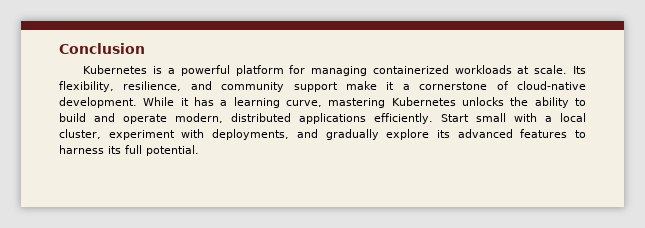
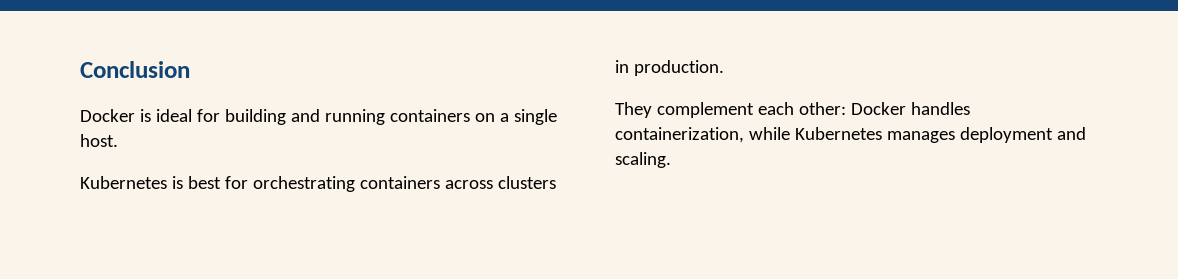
- Kubernetes is a powerful platform for managing containerized workloads at scale. Its flexibility, resilience, and community support make it a cornerstone of cloud-native development. While it has a learning curve, mastering Kubernetes unlocks the ability to build and operate modern, distributed applications efficiently. Start small with a local cluster, experiment with deployments, and gradually explore its advanced features to harness its full potential.
+ Docker is ideal for building and running containers on a single host.
+ Kubernetes is best for orchestrating containers across clusters in production.
+ They complement each other: Docker handles containerization, while Kubernetes manages deployment and scaling.

